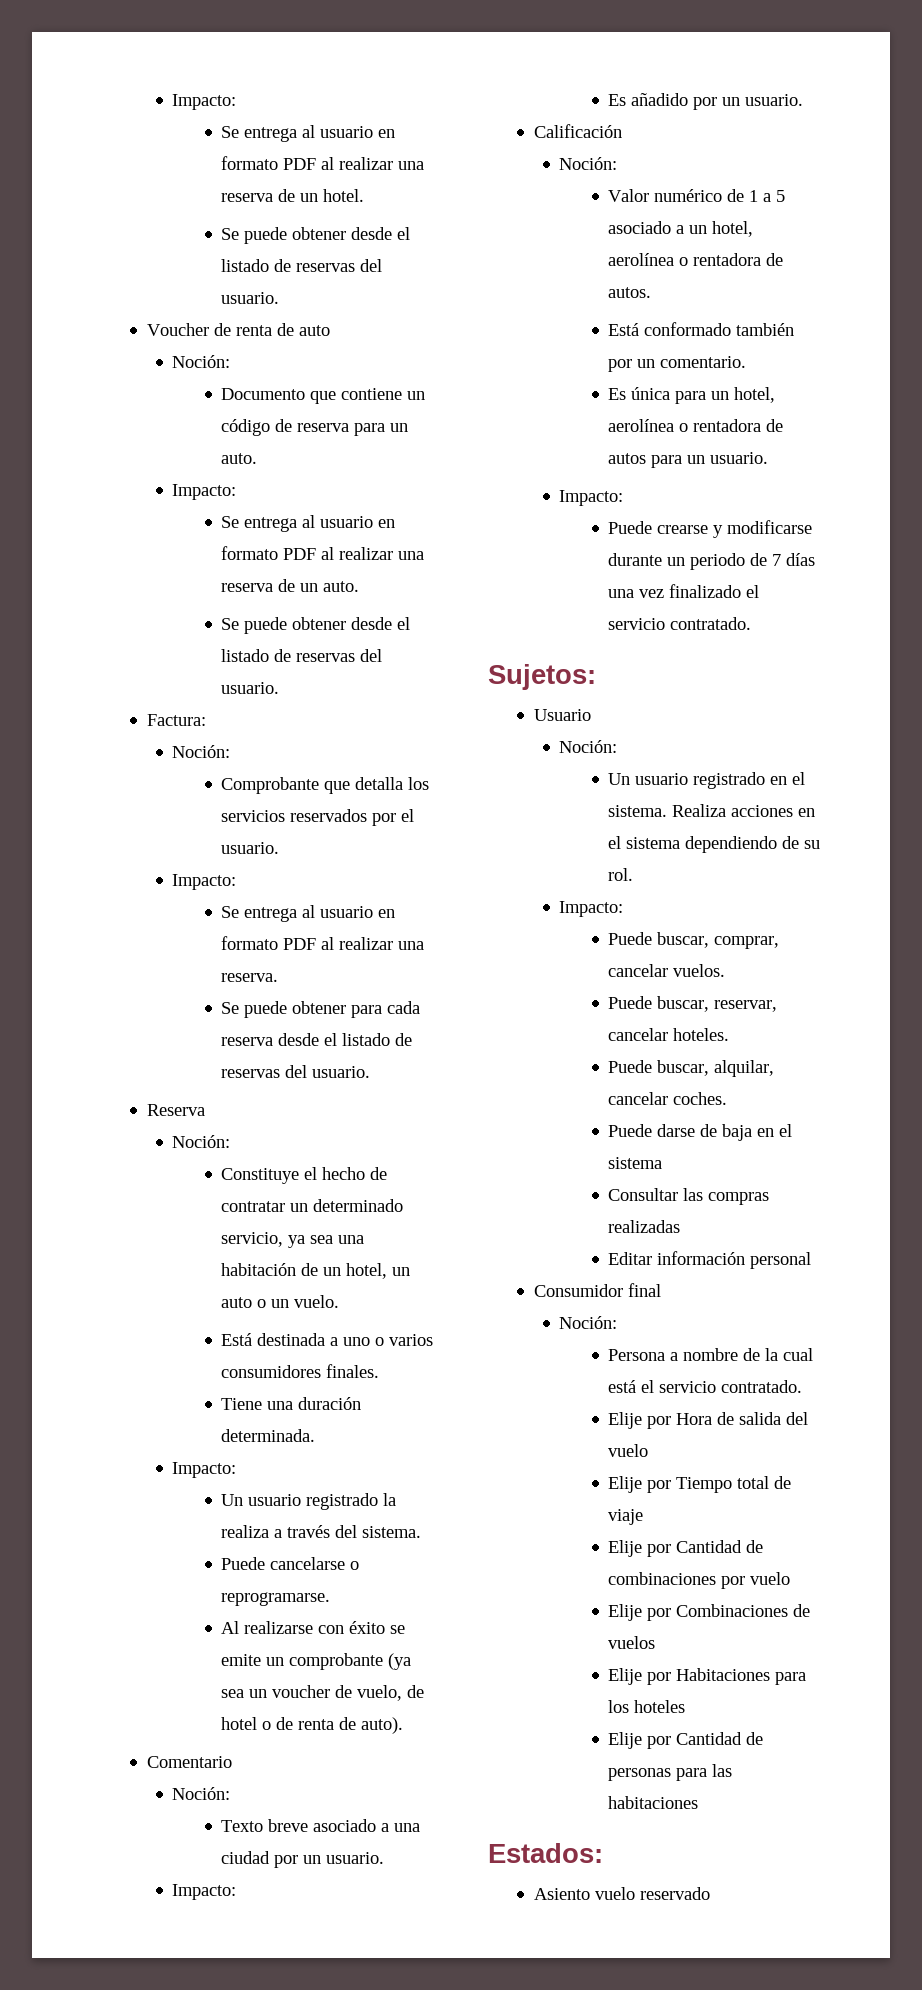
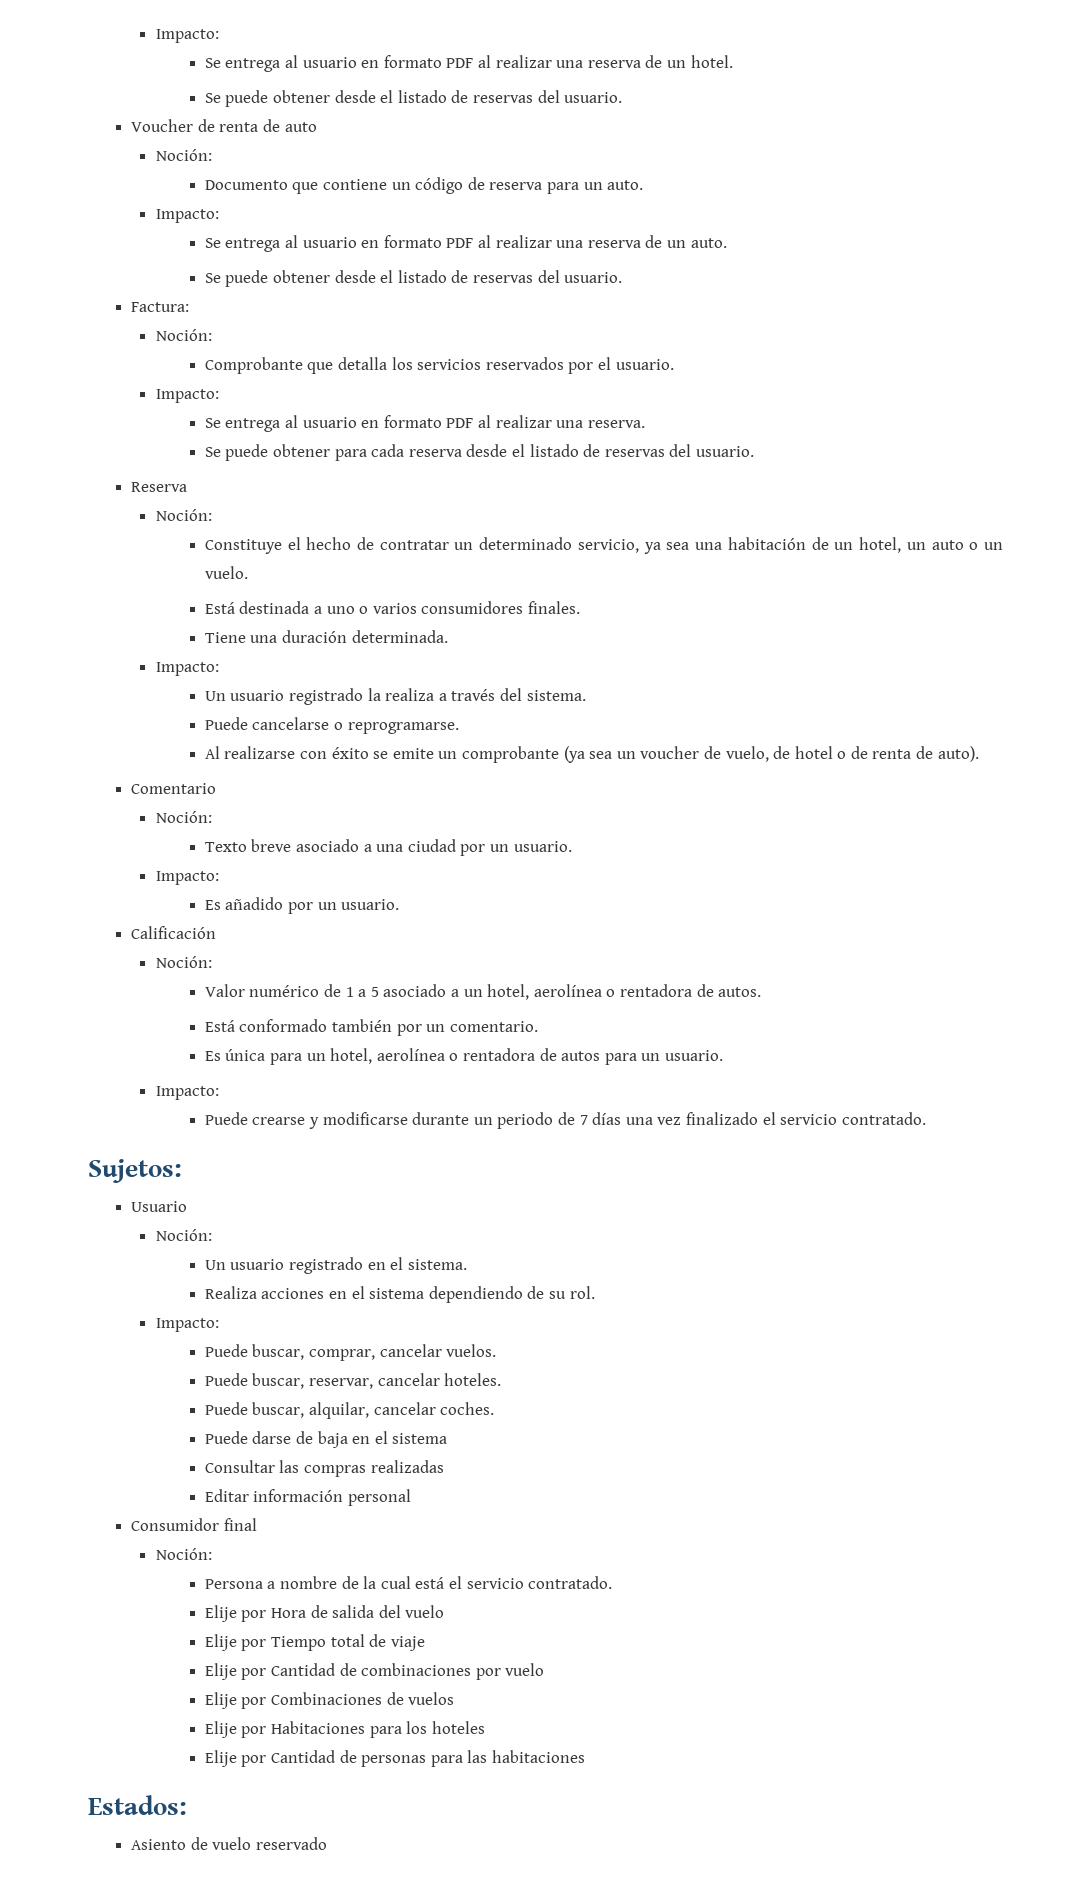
- Un usuario registrado en el sistema. Realiza acciones en el sistema dependiendo de su rol.
+ Un usuario registrado en el sistema.
+ Realiza acciones en el sistema dependiendo de su rol.
- Asiento vuelo reservado
+ Asiento de vuelo reservado

